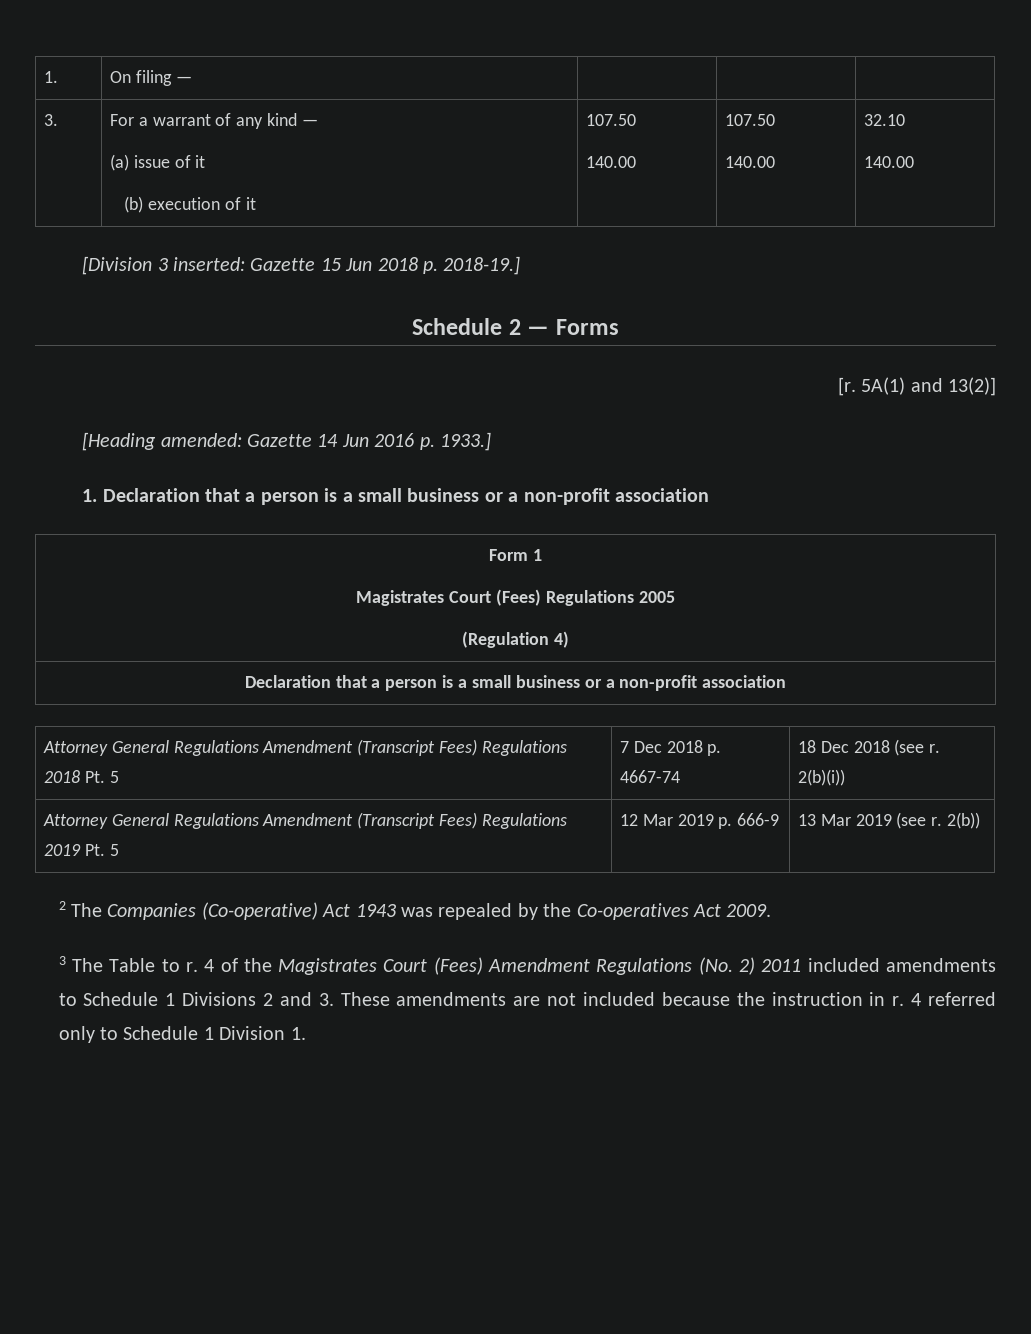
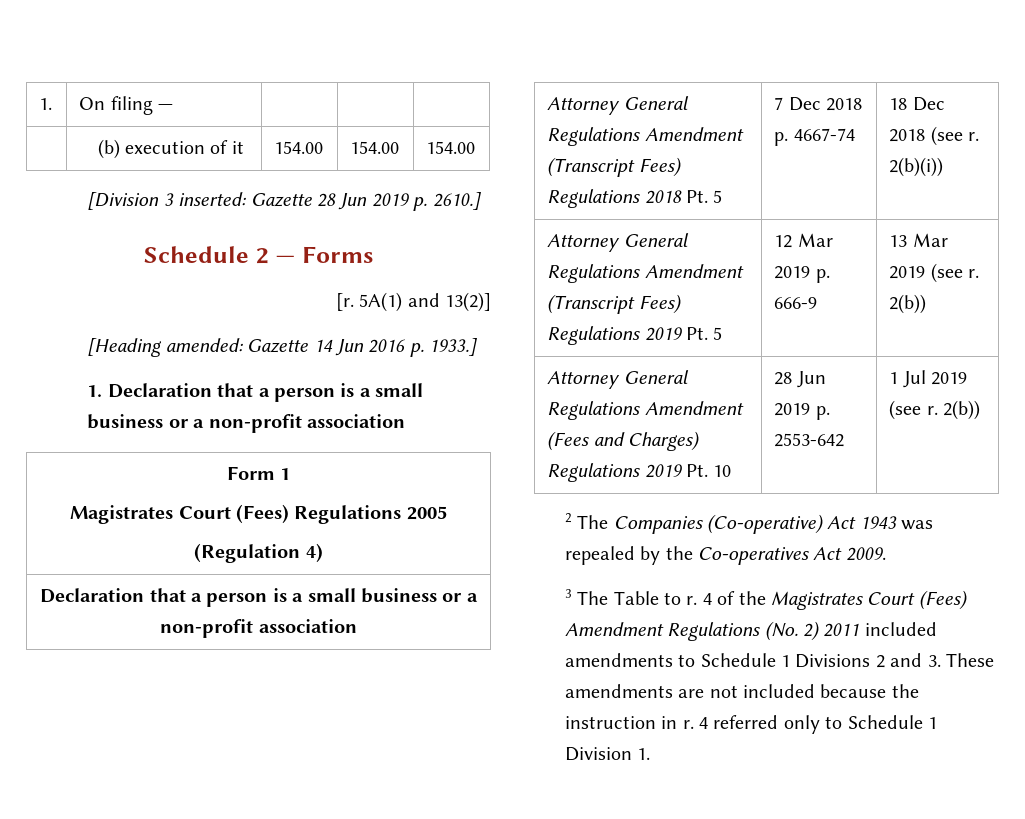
- 3. | For a warrant of any kind —
- (a) issue of it
- (b) execution of it | 107.50
- 140.00 | 107.50
- 140.00 | 32.10
- 140.00
+ | (b) execution of it | 154.00 | 154.00 | 154.00
- [Division 3 inserted: Gazette 15 Jun 2018 p. 2018-19.]
+ [Division 3 inserted: Gazette 28 Jun 2019 p. 2610.]
+ Attorney General Regulations Amendment (Fees and Charges) Regulations 2019 Pt. 10 | 28 Jun 2019 p. 2553-642 | 1 Jul 2019 (see r. 2(b))

